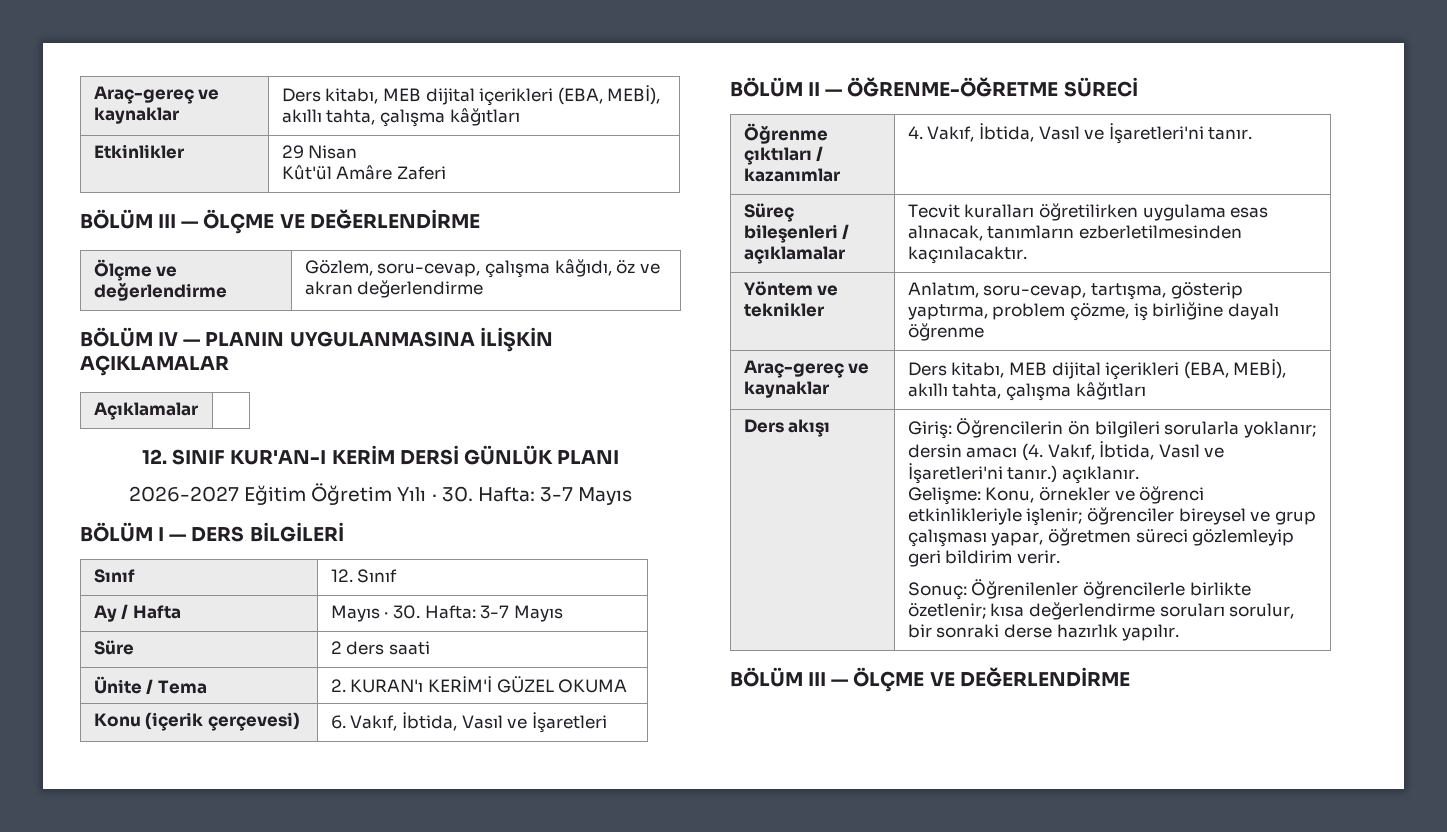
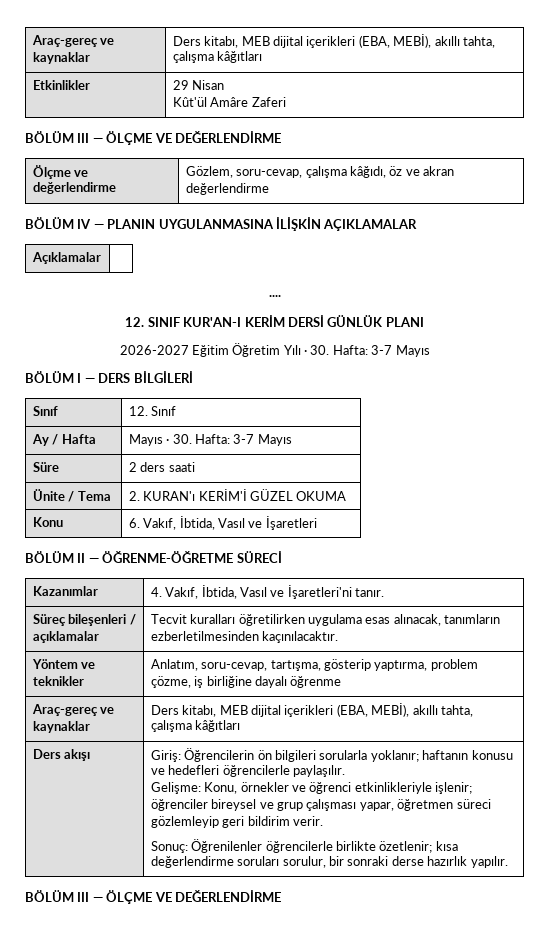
+ ....
- Konu (içerik çerçevesi) | 6. Vakıf, İbtida, Vasıl ve İşaretleri
+ Konu | 6. Vakıf, İbtida, Vasıl ve İşaretleri
- Öğrenme çıktıları / kazanımlar | 4. Vakıf, İbtida, Vasıl ve İşaretleri'ni tanır.
+ Kazanımlar | 4. Vakıf, İbtida, Vasıl ve İşaretleri'ni tanır.
- Giriş: Öğrencilerin ön bilgileri sorularla yoklanır; dersin amacı (4. Vakıf, İbtida, Vasıl ve İşaretleri'ni tanır.) açıklanır.
+ Giriş: Öğrencilerin ön bilgileri sorularla yoklanır; haftanın konusu ve hedefleri öğrencilerle paylaşılır.

